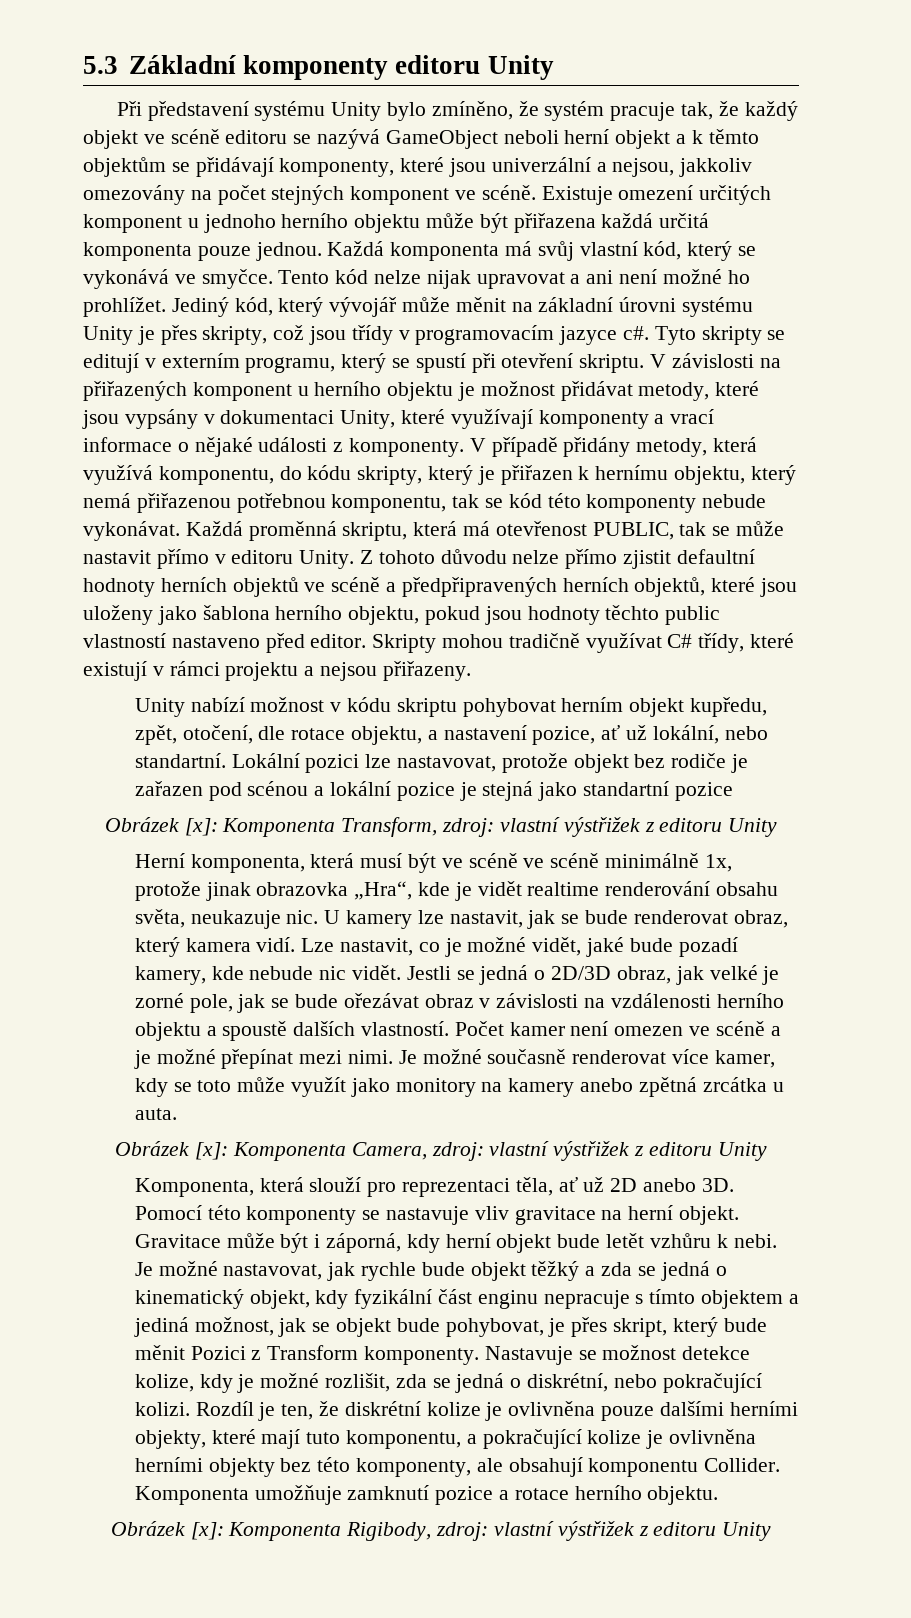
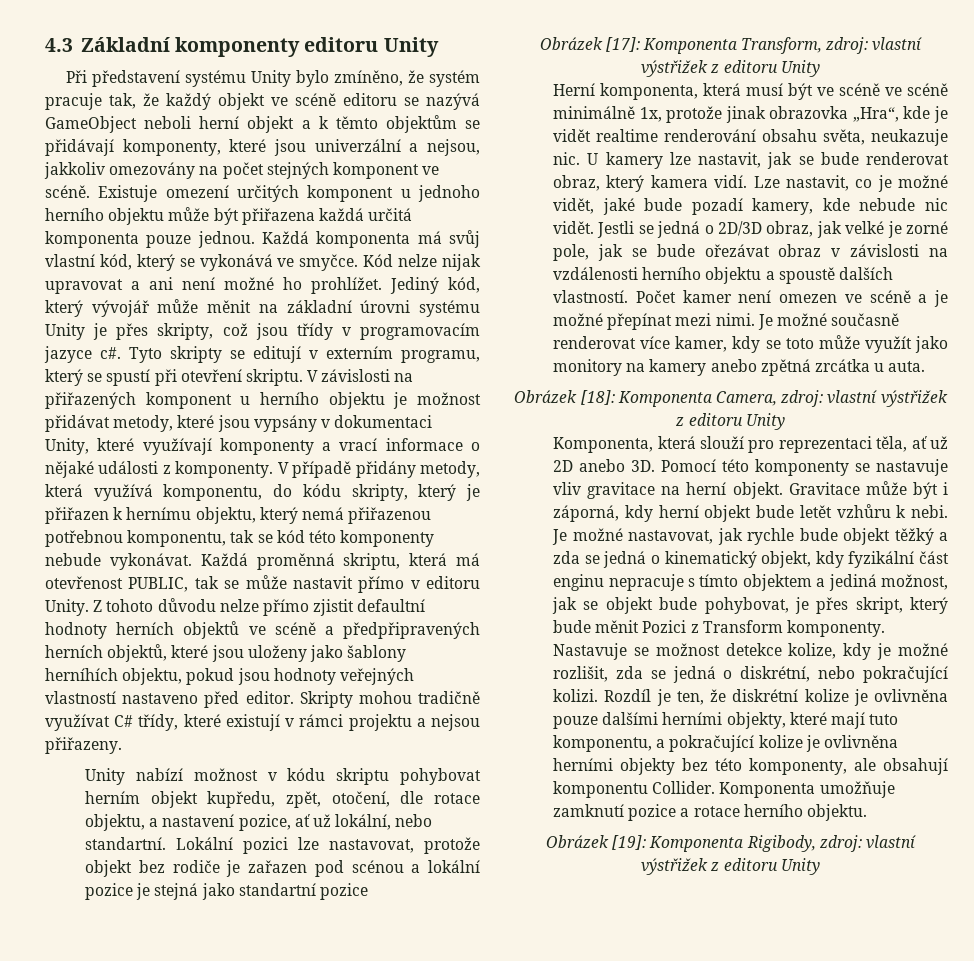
- 5.3 Základní komponenty editoru Unity
+ 4.3 Základní komponenty editoru Unity
- Tento kód nelze nijak upravovat a ani není možné ho prohlížet.
+ Kód nelze nijak upravovat a ani není možné ho prohlížet.
- Z tohoto důvodu nelze přímo zjistit defaultní hodnoty herních objektů ve scéně a předpřipravených herních objektů, které jsou uloženy jako šablona herního objektu, pokud jsou hodnoty těchto public vlastností nastaveno před editor.
+ Z tohoto důvodu nelze přímo zjistit defaultní hodnoty herních objektů ve scéně a předpřipravených herních objektů, které jsou uloženy jako šablony herníhích objektu, pokud jsou hodnoty veřejných vlastností nastaveno před editor.
- Obrázek [x]: Komponenta Transform, zdroj: vlastní výstřižek z editoru Unity
+ Obrázek [17]: Komponenta Transform, zdroj: vlastní výstřižek z editoru Unity
- Obrázek [x]: Komponenta Camera, zdroj: vlastní výstřižek z editoru Unity
+ Obrázek [18]: Komponenta Camera, zdroj: vlastní výstřižek z editoru Unity
- Obrázek [x]: Komponenta Rigibody, zdroj: vlastní výstřižek z editoru Unity
+ Obrázek [19]: Komponenta Rigibody, zdroj: vlastní výstřižek z editoru Unity

